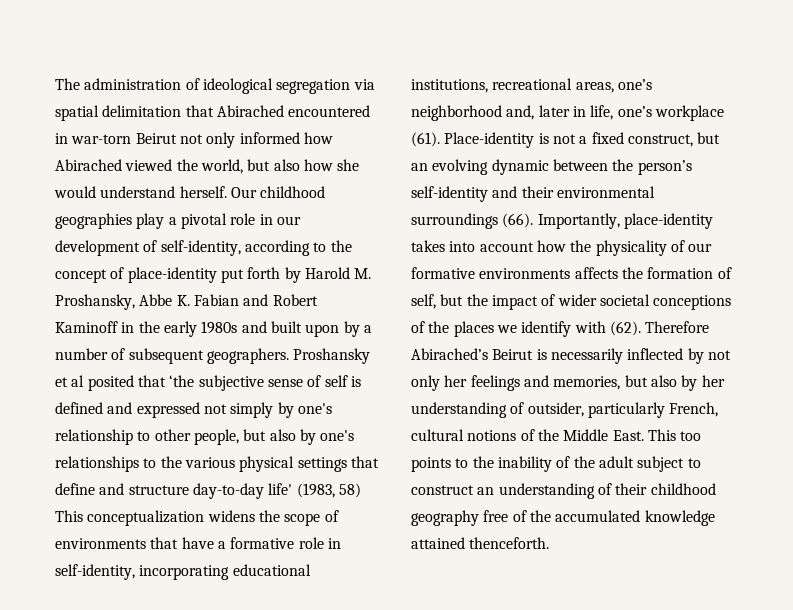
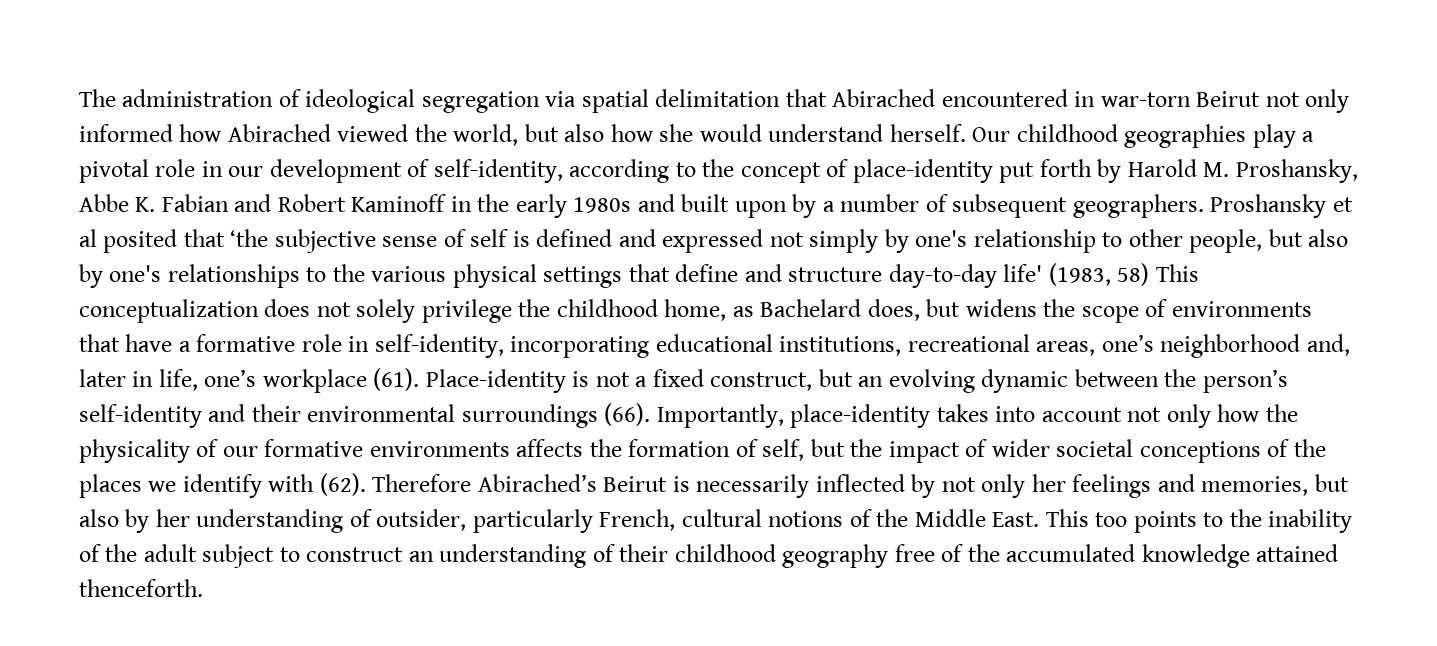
- Proshansky et al posited that ‘the subjective sense of self is defined and expressed not simply by one's relationship to other people, but also by one's relationships to the various physical settings that define and structure day-to-day life' (1983, 58) This conceptualization widens the scope of environments that have a formative role in self-identity, incorporating educational institutions, recreational areas, one’s neighborhood and, later in life, one’s workplace (61).
+ Proshansky et al posited that ‘the subjective sense of self is defined and expressed not simply by one's relationship to other people, but also by one's relationships to the various physical settings that define and structure day-to-day life' (1983, 58) This conceptualization does not solely privilege the childhood home, as Bachelard does, but widens the scope of environments that have a formative role in self-identity, incorporating educational institutions, recreational areas, one’s neighborhood and, later in life, one’s workplace (61).
- Importantly, place-identity takes into account how the physicality of our formative environments affects the formation of self, but the impact of wider societal conceptions of the places we identify with (62).
+ Importantly, place-identity takes into account not only how the physicality of our formative environments affects the formation of self, but the impact of wider societal conceptions of the places we identify with (62).

